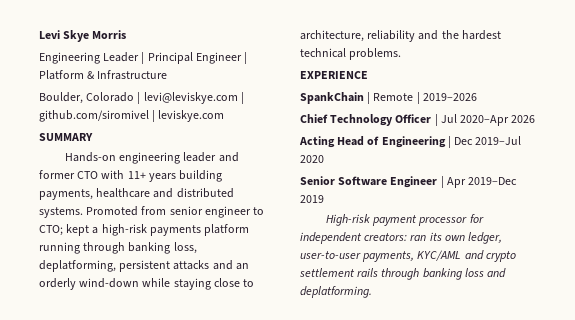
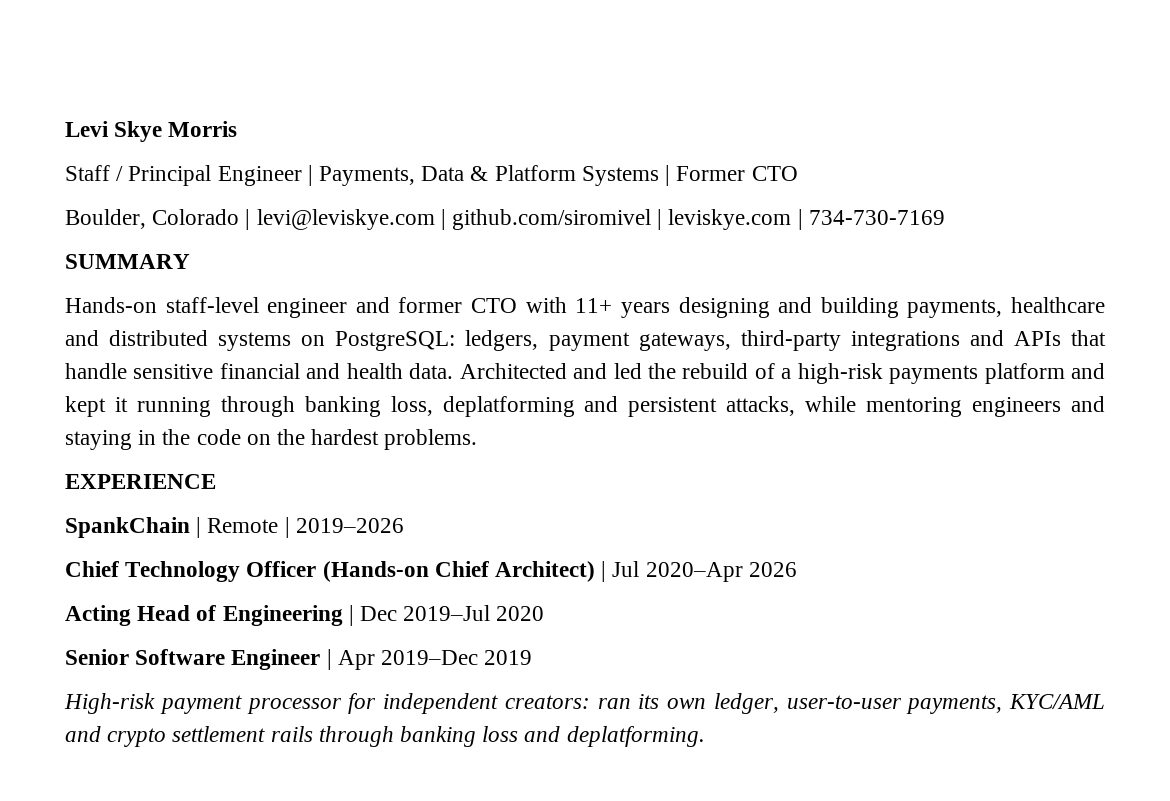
- Engineering Leader | Principal Engineer | Platform & Infrastructure
+ Staff / Principal Engineer | Payments, Data & Platform Systems | Former CTO
- Boulder, Colorado | levi@leviskye.com | github.com/siromivel | leviskye.com
+ Boulder, Colorado | levi@leviskye.com | github.com/siromivel | leviskye.com | 734-730-7169
- Hands-on engineering leader and former CTO with 11+ years building payments, healthcare and distributed systems. Promoted from senior engineer to CTO; kept a high-risk payments platform running through banking loss, deplatforming, persistent attacks and an orderly wind-down while staying close to architecture, reliability and the hardest technical problems.
+ Hands-on staff-level engineer and former CTO with 11+ years designing and building payments, healthcare and distributed systems on PostgreSQL: ledgers, payment gateways, third-party integrations and APIs that handle sensitive financial and health data. Architected and led the rebuild of a high-risk payments platform and kept it running through banking loss, deplatforming and persistent attacks, while mentoring engineers and staying in the code on the hardest problems.
- Chief Technology Officer | Jul 2020–Apr 2026
+ Chief Technology Officer (Hands-on Chief Architect) | Jul 2020–Apr 2026

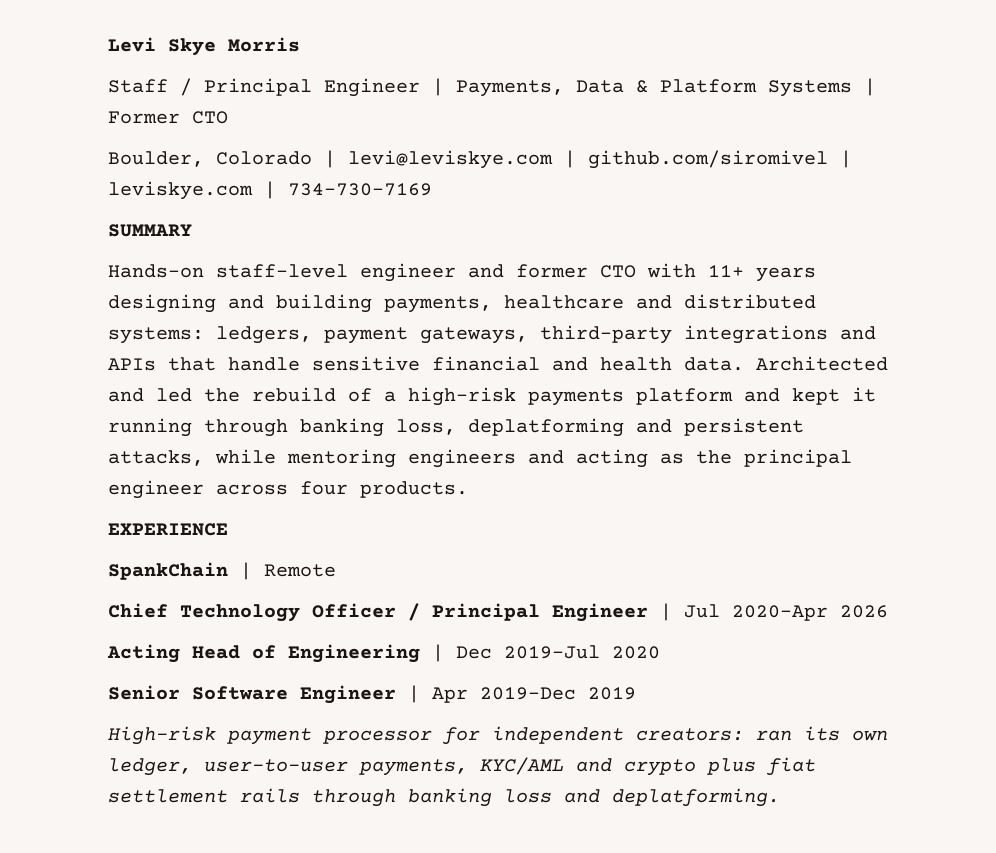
- Hands-on staff-level engineer and former CTO with 11+ years designing and building payments, healthcare and distributed systems on PostgreSQL: ledgers, payment gateways, third-party integrations and APIs that handle sensitive financial and health data.
+ Hands-on staff-level engineer and former CTO with 11+ years designing and building payments, healthcare and distributed systems: ledgers, payment gateways, third-party integrations and APIs that handle sensitive financial and health data.
- Architected and led the rebuild of a high-risk payments platform and kept it running through banking loss, deplatforming and persistent attacks, while mentoring engineers and staying in the code on the hardest problems.
+ Architected and led the rebuild of a high-risk payments platform and kept it running through banking loss, deplatforming and persistent attacks, while mentoring engineers and acting as the principal engineer across four products.
- SpankChain | Remote | 2019–2026
+ SpankChain | Remote
- Chief Technology Officer (Hands-on Chief Architect) | Jul 2020–Apr 2026
+ Chief Technology Officer / Principal Engineer | Jul 2020–Apr 2026
- High-risk payment processor for independent creators: ran its own ledger, user-to-user payments, KYC/AML and crypto settlement rails through banking loss and deplatforming.
+ High-risk payment processor for independent creators: ran its own ledger, user-to-user payments, KYC/AML and crypto plus fiat settlement rails through banking loss and deplatforming.

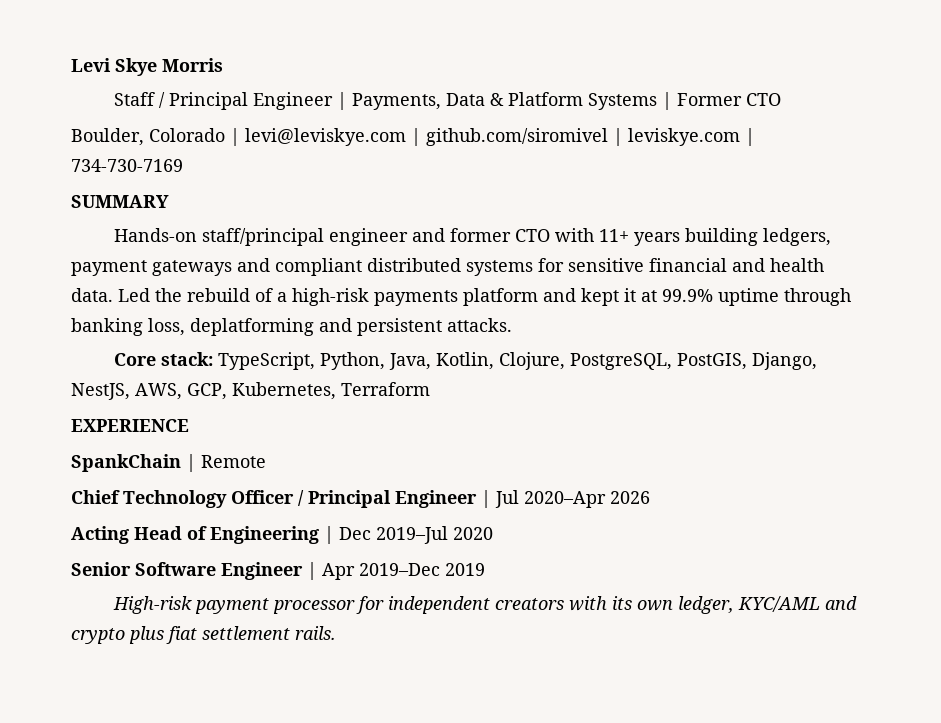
- Hands-on staff-level engineer and former CTO with 11+ years designing and building payments, healthcare and distributed systems: ledgers, payment gateways, third-party integrations and APIs that handle sensitive financial and health data.
+ Hands-on staff/principal engineer and former CTO with 11+ years building ledgers, payment gateways and compliant distributed systems for sensitive financial and health data.
- Architected and led the rebuild of a high-risk payments platform and kept it running through banking loss, deplatforming and persistent attacks, while mentoring engineers and acting as the principal engineer across four products.
+ Led the rebuild of a high-risk payments platform and kept it at 99.9% uptime through banking loss, deplatforming and persistent attacks.
+ Core stack: TypeScript, Python, Java, Kotlin, Clojure, PostgreSQL, PostGIS, Django, NestJS, AWS, GCP, Kubernetes, Terraform
- High-risk payment processor for independent creators: ran its own ledger, user-to-user payments, KYC/AML and crypto plus fiat settlement rails through banking loss and deplatforming.
+ High-risk payment processor for independent creators with its own ledger, KYC/AML and crypto plus fiat settlement rails.

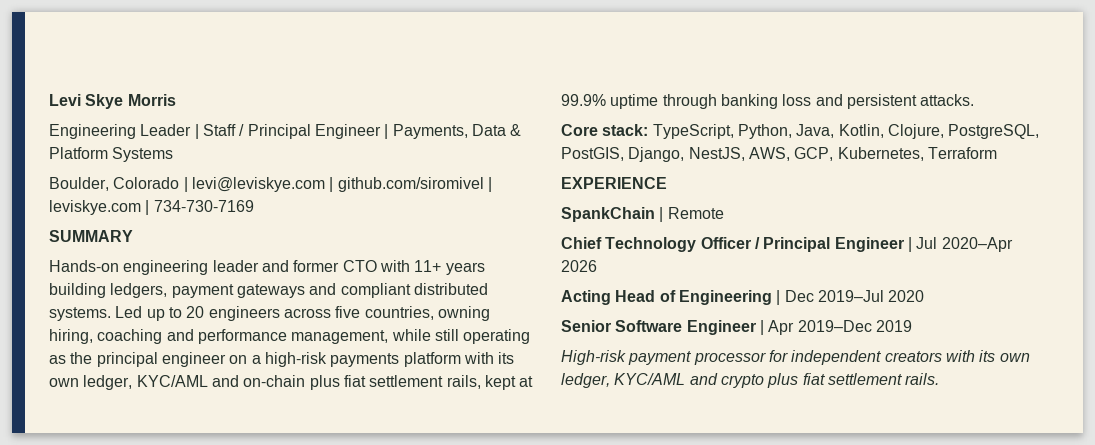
- Staff / Principal Engineer | Payments, Data & Platform Systems | Former CTO
+ Engineering Leader | Staff / Principal Engineer | Payments, Data & Platform Systems
- Hands-on staff/principal engineer and former CTO with 11+ years building ledgers, payment gateways and compliant distributed systems for sensitive financial and health data. Led the rebuild of a high-risk payments platform and kept it at 99.9% uptime through banking loss, deplatforming and persistent attacks.
+ Hands-on engineering leader and former CTO with 11+ years building ledgers, payment gateways and compliant distributed systems. Led up to 20 engineers across five countries, owning hiring, coaching and performance management, while still operating as the principal engineer on a high-risk payments platform with its own ledger, KYC/AML and on-chain plus fiat settlement rails, kept at 99.9% uptime through banking loss and persistent attacks.

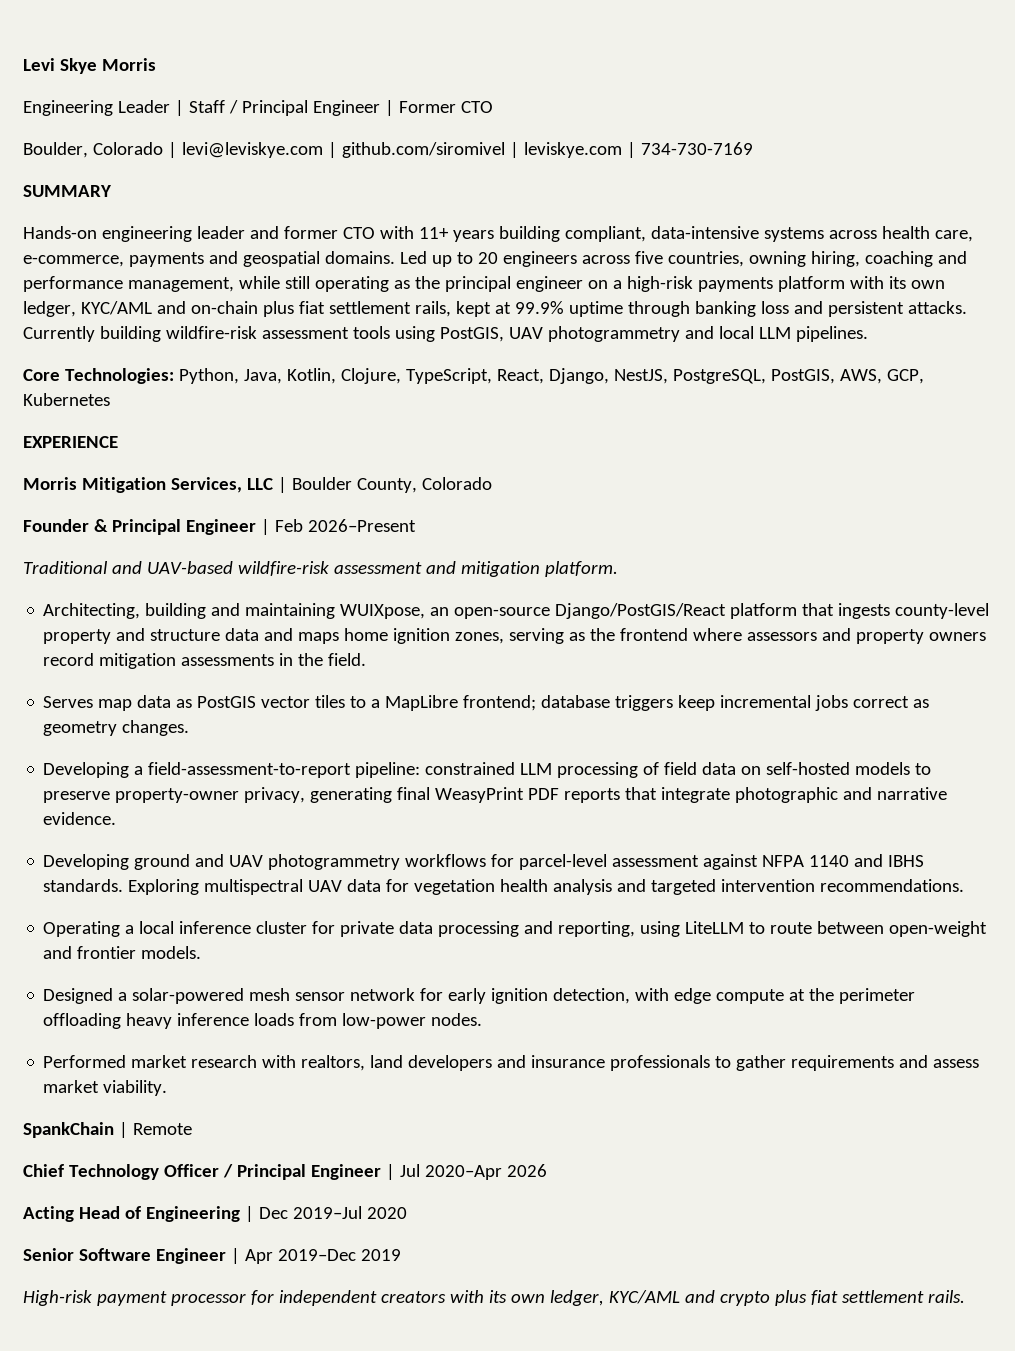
- Engineering Leader | Staff / Principal Engineer | Payments, Data & Platform Systems
+ Engineering Leader | Staff / Principal Engineer | Former CTO
- Hands-on engineering leader and former CTO with 11+ years building ledgers, payment gateways and compliant distributed systems.
+ Hands-on engineering leader and former CTO with 11+ years building compliant, data-intensive systems across health care, e-commerce, payments and geospatial domains.
+ Currently building wildfire-risk assessment tools using PostGIS, UAV photogrammetry and local LLM pipelines.
- Core stack: TypeScript, Python, Java, Kotlin, Clojure, PostgreSQL, PostGIS, Django, NestJS, AWS, GCP, Kubernetes, Terraform
+ Core Technologies: Python, Java, Kotlin, Clojure, TypeScript, React, Django, NestJS, PostgreSQL, PostGIS, AWS, GCP, Kubernetes
  EXPERIENCE
+ Morris Mitigation Services, LLC | Boulder County, Colorado
+ Founder & Principal Engineer | Feb 2026–Present
+ Traditional and UAV-based wildfire-risk assessment and mitigation platform.
+ Architecting, building and maintaining WUIXpose, an open-source Django/PostGIS/React platform that ingests county-level property and structure data and maps home ignition zones, serving as the frontend where assessors and property owners record mitigation assessments in the field.
+ Serves map data as PostGIS vector tiles to a MapLibre frontend; database triggers keep incremental jobs correct as geometry changes.
+ Developing a field-assessment-to-report pipeline: constrained LLM processing of field data on self-hosted models to preserve property-owner privacy, generating final WeasyPrint PDF reports that integrate photographic and narrative evidence.
+ Developing ground and UAV photogrammetry workflows for parcel-level assessment against NFPA 1140 and IBHS standards. Exploring multispectral UAV data for vegetation health analysis and targeted intervention recommendations.
+ Operating a local inference cluster for private data processing and reporting, using LiteLLM to route between open-weight and frontier models.
+ Designed a solar-powered mesh sensor network for early ignition detection, with edge compute at the perimeter offloading heavy inference loads from low-power nodes.
+ Performed market research with realtors, land developers and insurance professionals to gather requirements and assess market viability.

